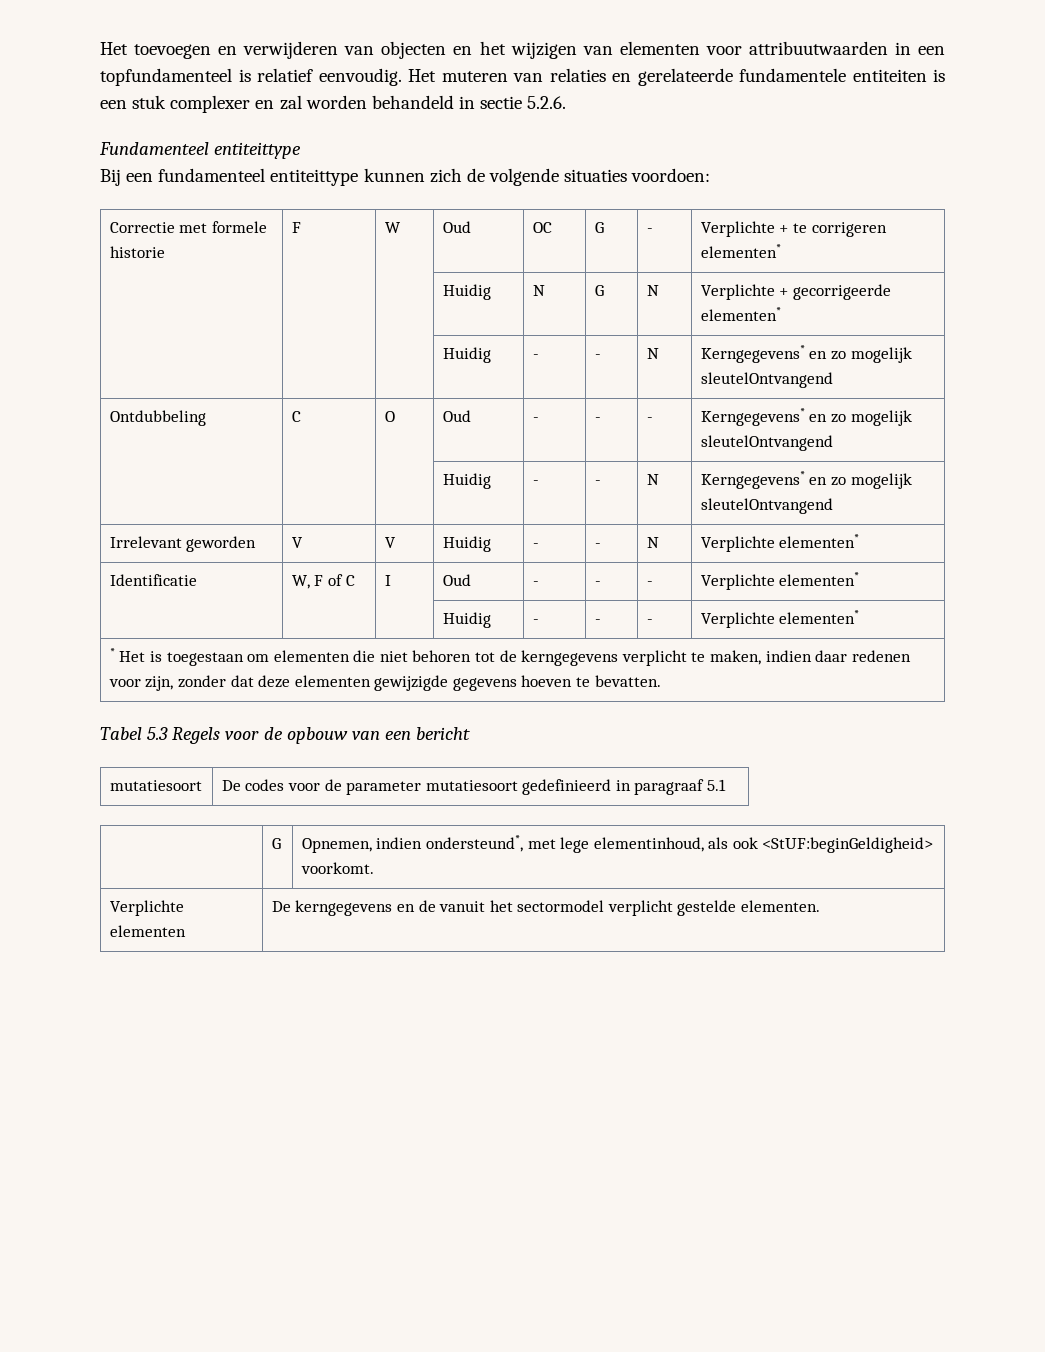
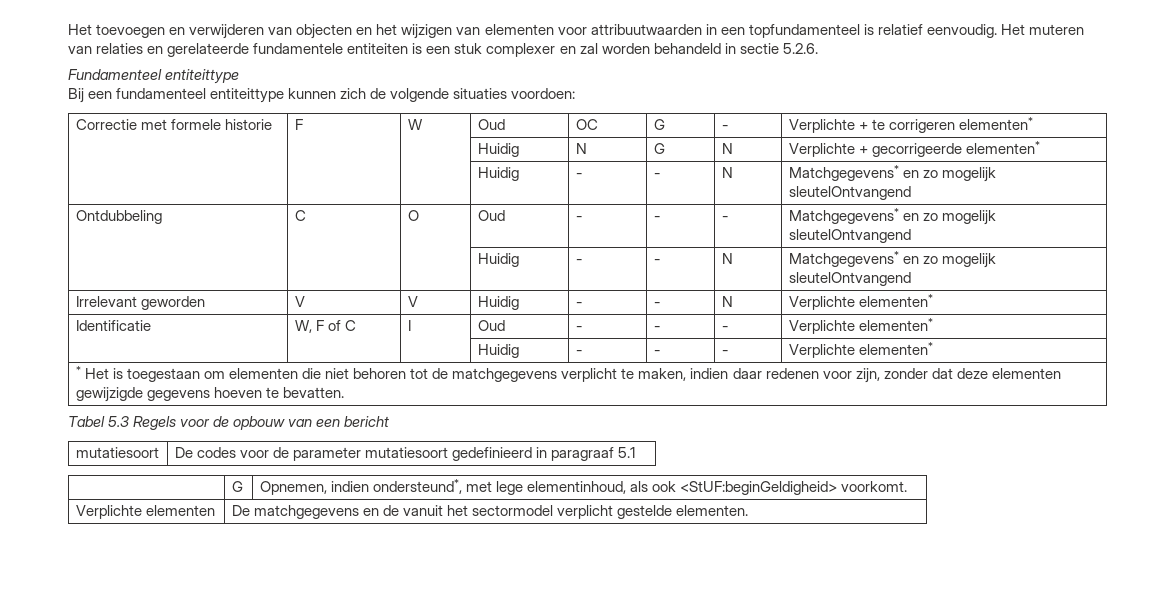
  | | | Huidig | N | G | N | Verplichte + gecorrigeerde elementen*
- | | | Huidig | - | - | N | Kerngegevens* en zo mogelijk sleutelOntvangend
+ | | | Huidig | - | - | N | Matchgegevens* en zo mogelijk sleutelOntvangend
- Ontdubbeling | C | O | Oud | - | - | - | Kerngegevens* en zo mogelijk sleutelOntvangend
- | | | Huidig | - | - | N | Kerngegevens* en zo mogelijk sleutelOntvangend
+ Ontdubbeling | C | O | Oud | - | - | - | Matchgegevens* en zo mogelijk sleutelOntvangend
+ | | | Huidig | - | - | N | Matchgegevens* en zo mogelijk sleutelOntvangend
- * Het is toegestaan om elementen die niet behoren tot de kerngegevens verplicht te maken, indien daar redenen voor zijn, zonder dat deze elementen gewijzigde gegevens hoeven te bevatten.
+ * Het is toegestaan om elementen die niet behoren tot de matchgegevens verplicht te maken, indien daar redenen voor zijn, zonder dat deze elementen gewijzigde gegevens hoeven te bevatten.
- Verplichte elementen | De kerngegevens en de vanuit het sectormodel verplicht gestelde elementen.
+ Verplichte elementen | De matchgegevens en de vanuit het sectormodel verplicht gestelde elementen.

